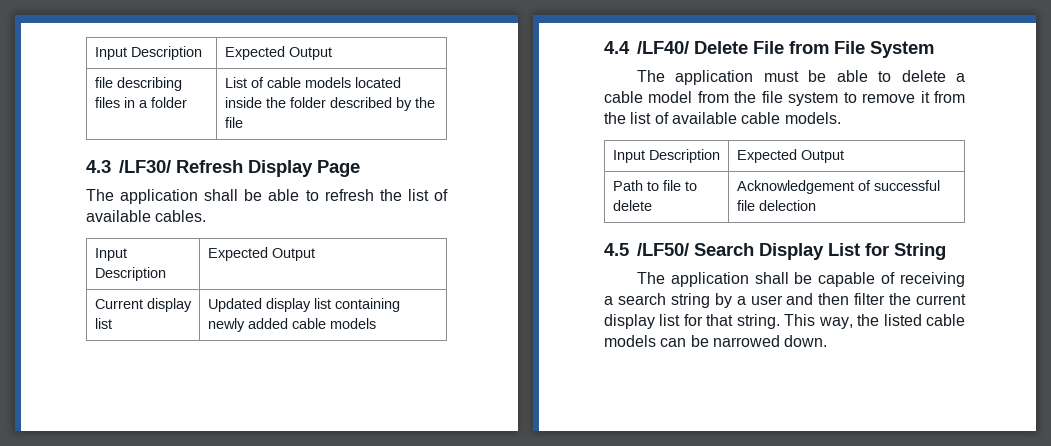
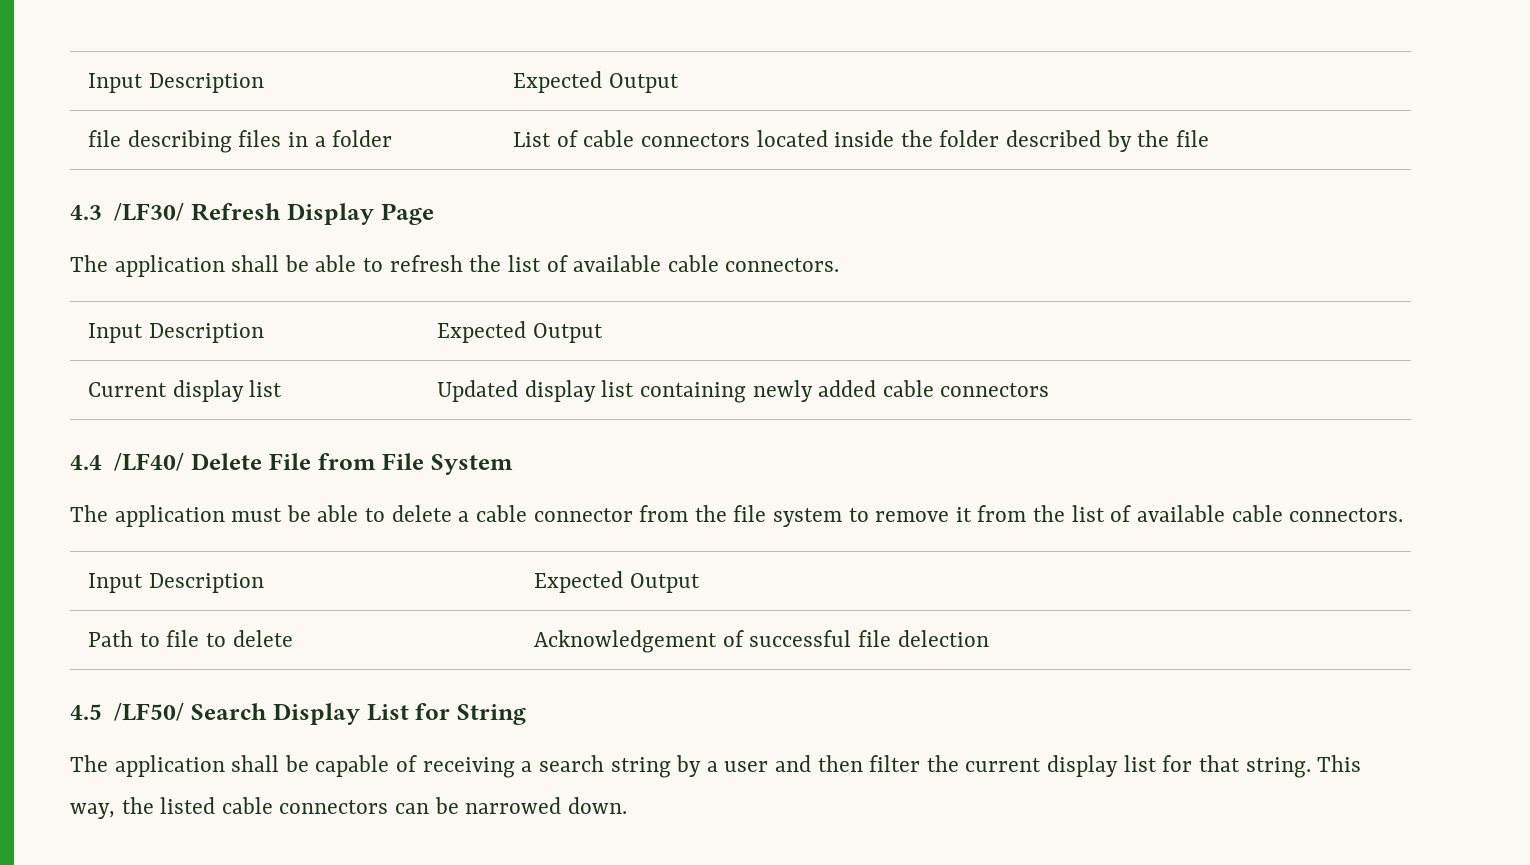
- file describing files in a folder | List of cable models located inside the folder described by the file
+ file describing files in a folder | List of cable connectors located inside the folder described by the file
- The application shall be able to refresh the list of available cables.
+ The application shall be able to refresh the list of available cable connectors.
- Current display list | Updated display list containing newly added cable models
+ Current display list | Updated display list containing newly added cable connectors
- The application must be able to delete a cable model from the file system to remove it from the list of available cable models.
+ The application must be able to delete a cable connector from the file system to remove it from the list of available cable connectors.
- This way, the listed cable models can be narrowed down.
+ This way, the listed cable connectors can be narrowed down.

